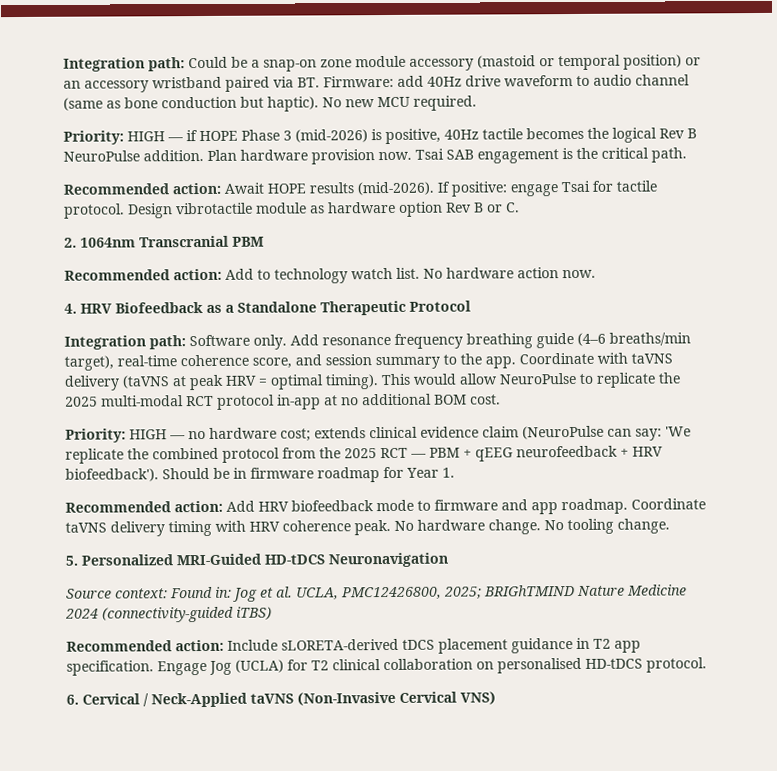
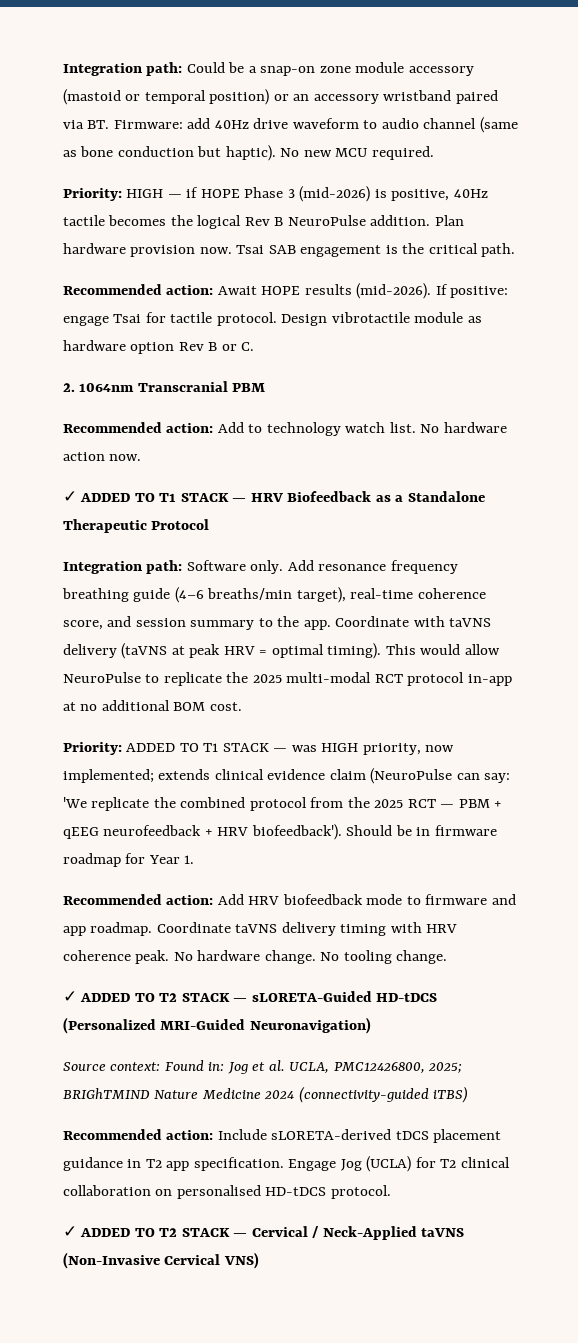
- 4. HRV Biofeedback as a Standalone Therapeutic Protocol
+ ✓ ADDED TO T1 STACK — HRV Biofeedback as a Standalone Therapeutic Protocol
- Priority: HIGH — no hardware cost; extends clinical evidence claim (NeuroPulse can say: 'We replicate the combined protocol from the 2025 RCT — PBM + qEEG neurofeedback + HRV biofeedback').
+ Priority: ADDED TO T1 STACK — was HIGH priority, now implemented; extends clinical evidence claim (NeuroPulse can say: 'We replicate the combined protocol from the 2025 RCT — PBM + qEEG neurofeedback + HRV biofeedback').
- 5. Personalized MRI-Guided HD-tDCS Neuronavigation
+ ✓ ADDED TO T2 STACK — sLORETA-Guided HD-tDCS (Personalized MRI-Guided Neuronavigation)
- 6. Cervical / Neck-Applied taVNS (Non-Invasive Cervical VNS)
+ ✓ ADDED TO T2 STACK — Cervical / Neck-Applied taVNS (Non-Invasive Cervical VNS)

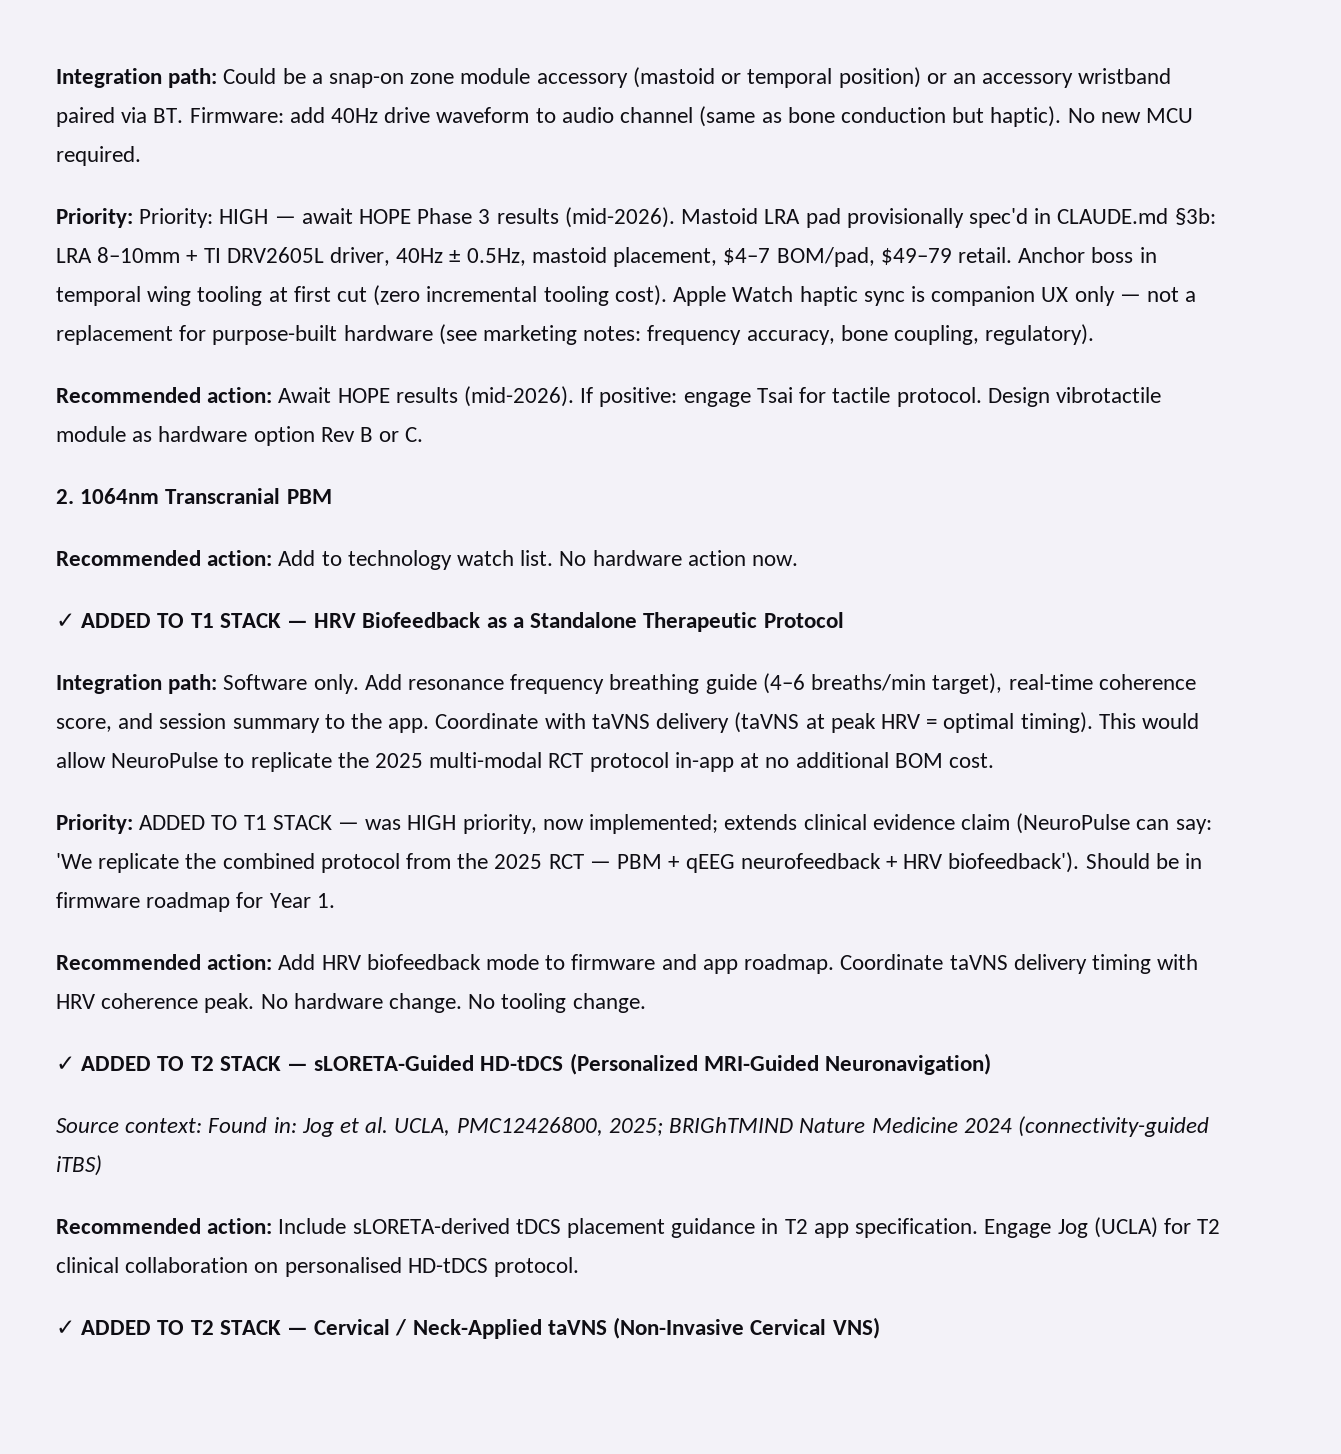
- Priority: HIGH — if HOPE Phase 3 (mid-2026) is positive, 40Hz tactile becomes the logical Rev B NeuroPulse addition. Plan hardware provision now. Tsai SAB engagement is the critical path.
+ Priority: Priority: HIGH — await HOPE Phase 3 results (mid-2026). Mastoid LRA pad provisionally spec'd in CLAUDE.md §3b: LRA 8–10mm + TI DRV2605L driver, 40Hz ± 0.5Hz, mastoid placement, $4–7 BOM/pad, $49–79 retail. Anchor boss in temporal wing tooling at first cut (zero incremental tooling cost). Apple Watch haptic sync is companion UX only — not a replacement for purpose-built hardware (see marketing notes: frequency accuracy, bone coupling, regulatory).

